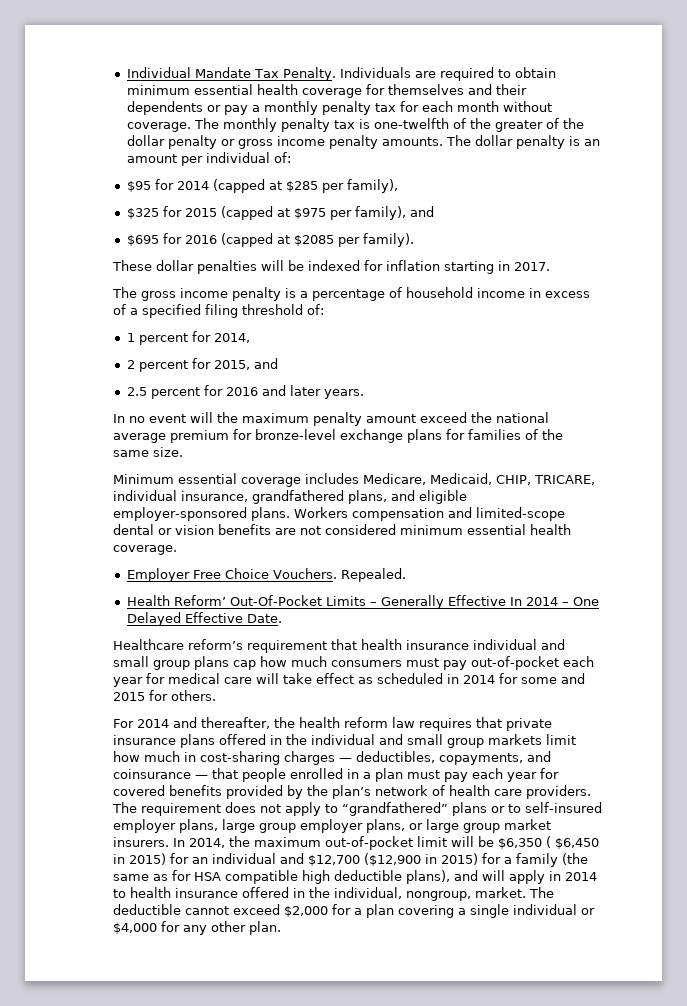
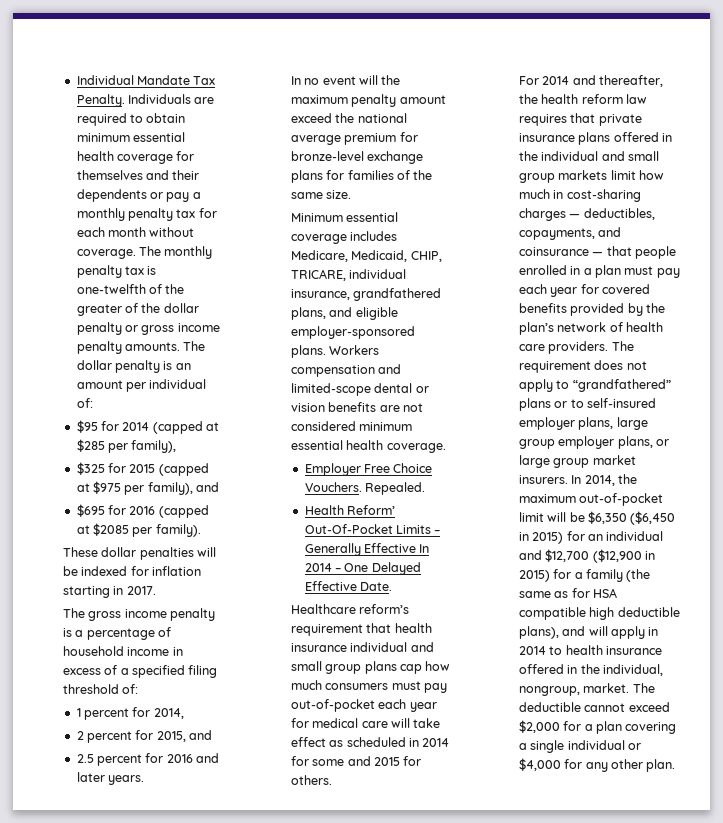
- In 2014, the maximum out-of-pocket limit will be $6,350 ( $6,450 in 2015) for an individual and $12,700 ($12,900 in 2015) for a family (the same as for HSA compatible high deductible plans), and will apply in 2014 to health insurance offered in the individual, nongroup, market.
+ In 2014, the maximum out-of-pocket limit will be $6,350 ($6,450 in 2015) for an individual and $12,700 ($12,900 in 2015) for a family (the same as for HSA compatible high deductible plans), and will apply in 2014 to health insurance offered in the individual, nongroup, market.

